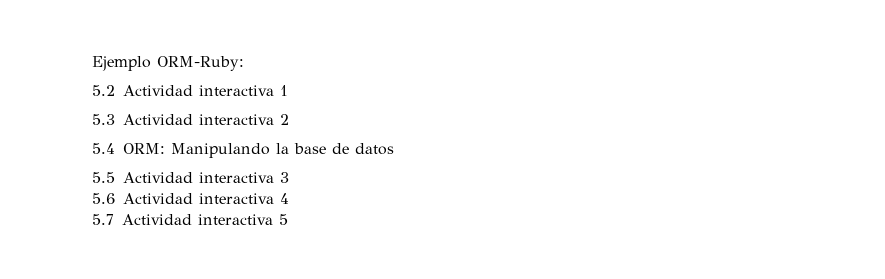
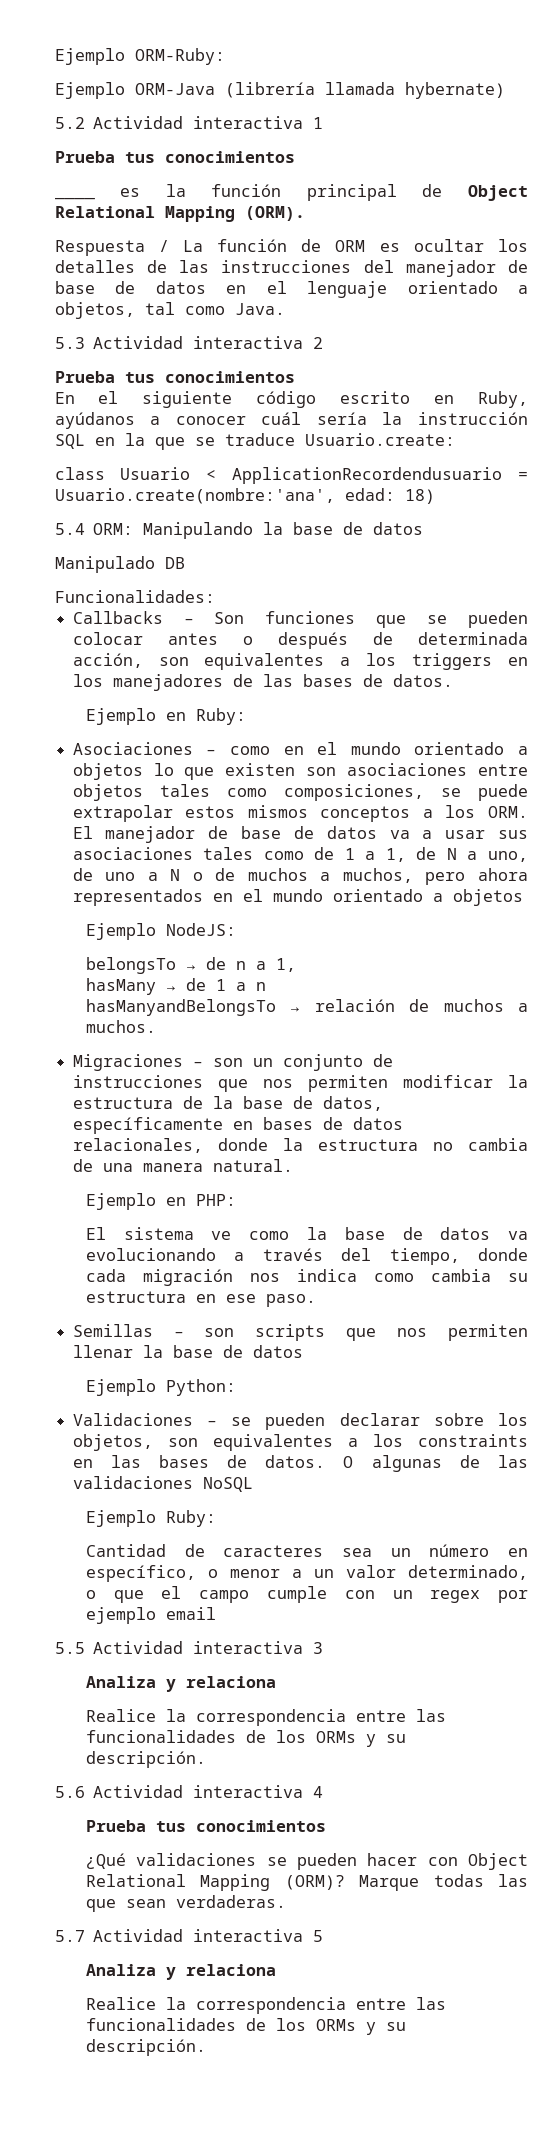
+ Ejemplo ORM-Java (librería llamada hybernate)
  5.2 Actividad interactiva 1
+ Prueba tus conocimientos
+ ____ es la función principal de Object Relational Mapping (ORM).
+ Respuesta / La función de ORM es ocultar los detalles de las instrucciones del manejador de base de datos en el lenguaje orientado a objetos, tal como Java.
  5.3 Actividad interactiva 2
+ Prueba tus conocimientos
+ En el siguiente código escrito en Ruby, ayúdanos a conocer cuál sería la instrucción SQL en la que se traduce Usuario.create:
+ class Usuario < ApplicationRecordendusuario = Usuario.create(nombre:'ana', edad: 18)
+ Manipulado DB
+ Funcionalidades:
+ Callbacks – Son funciones que se pueden colocar antes o después de determinada acción, son equivalentes a los triggers en los manejadores de las bases de datos.
+ Ejemplo en Ruby:
+ Asociaciones – como en el mundo orientado a objetos lo que existen son asociaciones entre objetos tales como composiciones, se puede extrapolar estos mismos conceptos a los ORM. El manejador de base de datos va a usar sus asociaciones tales como de 1 a 1, de N a uno, de uno a N o de muchos a muchos, pero ahora representados en el mundo orientado a objetos
+ Ejemplo NodeJS:
+ belongsTo → de n a 1,
+ hasMany → de 1 a n
+ hasManyandBelongsTo → relación de muchos a muchos.
+ Migraciones – son un conjunto de instrucciones que nos permiten modificar la estructura de la base de datos, específicamente en bases de datos relacionales, donde la estructura no cambia de una manera natural.
+ Ejemplo en PHP:
+ El sistema ve como la base de datos va evolucionando a través del tiempo, donde cada migración nos indica como cambia su estructura en ese paso.
+ Semillas – son scripts que nos permiten llenar la base de datos
+ Ejemplo Python:
+ Validaciones – se pueden declarar sobre los objetos, son equivalentes a los constraints en las bases de datos. O algunas de las validaciones NoSQL
+ Ejemplo Ruby:
+ Cantidad de caracteres sea un número en específico, o menor a un valor determinado, o que el campo cumple con un regex por ejemplo email
  5.5 Actividad interactiva 3
+ Analiza y relaciona
+ Realice la correspondencia entre las funcionalidades de los ORMs y su descripción.
  5.6 Actividad interactiva 4
+ Prueba tus conocimientos
+ ¿Qué validaciones se pueden hacer con Object Relational Mapping (ORM)? Marque todas las que sean verdaderas.
  5.7 Actividad interactiva 5
+ Analiza y relaciona
+ Realice la correspondencia entre las funcionalidades de los ORMs y su descripción.

